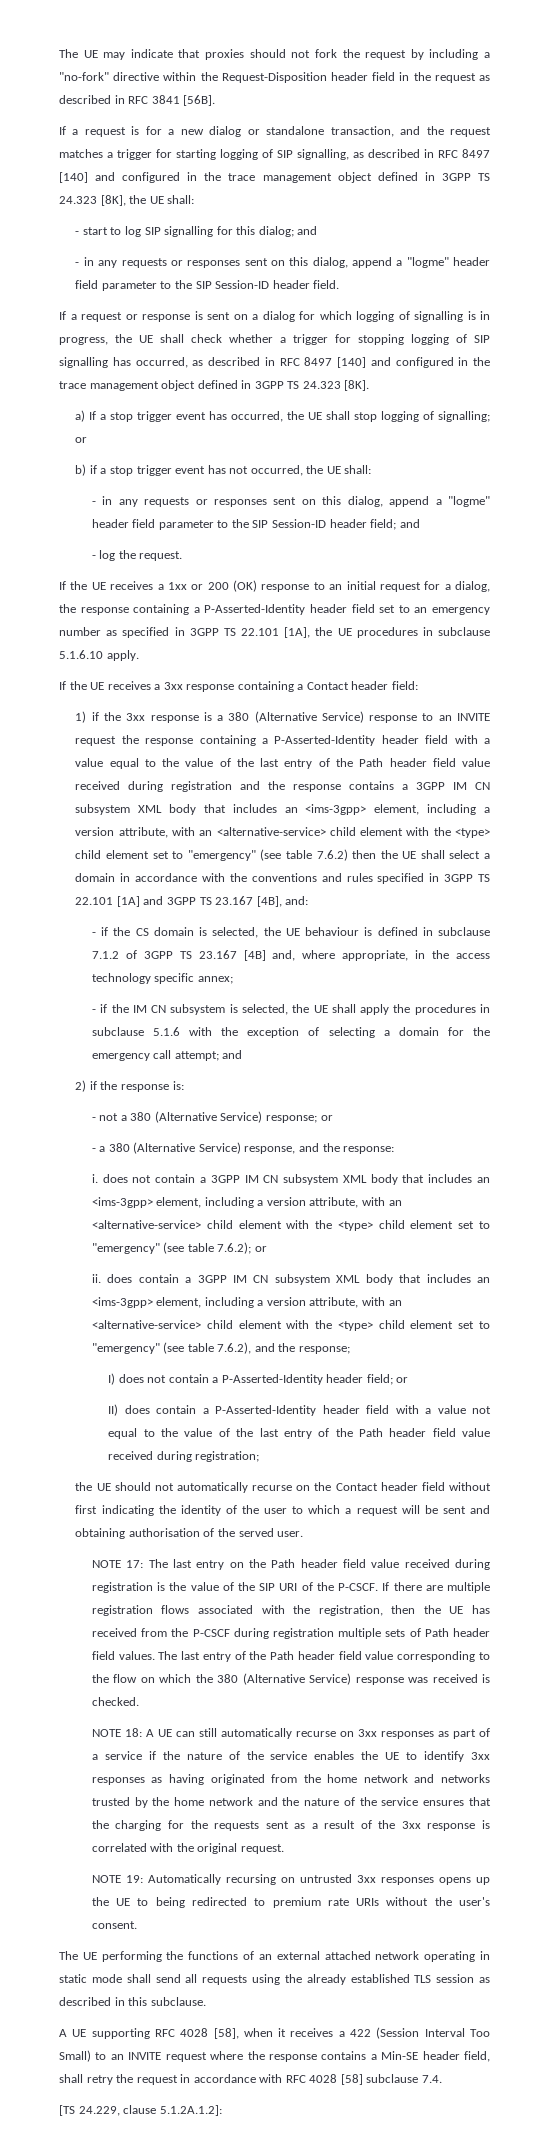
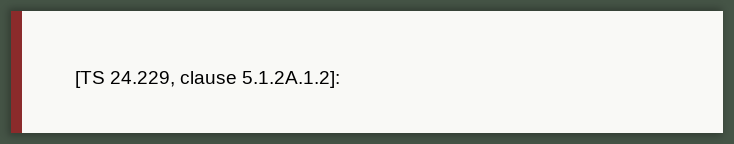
- The UE may indicate that proxies should not fork the request by including a "no-fork" directive within the Request-Disposition header field in the request as described in RFC 3841 [56B].
- If a request is for a new dialog or standalone transaction, and the request matches a trigger for starting logging of SIP signalling, as described in RFC 8497 [140] and configured in the trace management object defined in 3GPP TS 24.323 [8K], the UE shall:
- - start to log SIP signalling for this dialog; and
- - in any requests or responses sent on this dialog, append a "logme" header field parameter to the SIP Session-ID header field.
- If a request or response is sent on a dialog for which logging of signalling is in progress, the UE shall check whether a trigger for stopping logging of SIP signalling has occurred, as described in RFC 8497 [140] and configured in the trace management object defined in 3GPP TS 24.323 [8K].
- a) If a stop trigger event has occurred, the UE shall stop logging of signalling; or
- b) if a stop trigger event has not occurred, the UE shall:
- - in any requests or responses sent on this dialog, append a "logme" header field parameter to the SIP Session-ID header field; and
- - log the request.
- If the UE receives a 1xx or 200 (OK) response to an initial request for a dialog, the response containing a P-Asserted-Identity header field set to an emergency number as specified in 3GPP TS 22.101 [1A], the UE procedures in subclause 5.1.6.10 apply.
- If the UE receives a 3xx response containing a Contact header field:
- 1) if the 3xx response is a 380 (Alternative Service) response to an INVITE request the response containing a P-Asserted-Identity header field with a value equal to the value of the last entry of the Path header field value received during registration and the response contains a 3GPP IM CN subsystem XML body that includes an <ims-3gpp> element, including a version attribute, with an <alternative-service> child element with the <type> child element set to "emergency" (see table 7.6.2) then the UE shall select a domain in accordance with the conventions and rules specified in 3GPP TS 22.101 [1A] and 3GPP TS 23.167 [4B], and:
- - if the CS domain is selected, the UE behaviour is defined in subclause 7.1.2 of 3GPP TS 23.167 [4B] and, where appropriate, in the access technology specific annex;
- - if the IM CN subsystem is selected, the UE shall apply the procedures in subclause 5.1.6 with the exception of selecting a domain for the emergency call attempt; and
- 2) if the response is:
- - not a 380 (Alternative Service) response; or
- - a 380 (Alternative Service) response, and the response:
- i. does not contain a 3GPP IM CN subsystem XML body that includes an <ims-3gpp> element, including a version attribute, with an <alternative-service> child element with the <type> child element set to "emergency" (see table 7.6.2); or
- ii. does contain a 3GPP IM CN subsystem XML body that includes an <ims-3gpp> element, including a version attribute, with an <alternative-service> child element with the <type> child element set to "emergency" (see table 7.6.2), and the response;
- I) does not contain a P-Asserted-Identity header field; or
- II) does contain a P-Asserted-Identity header field with a value not equal to the value of the last entry of the Path header field value received during registration;
- the UE should not automatically recurse on the Contact header field without first indicating the identity of the user to which a request will be sent and obtaining authorisation of the served user.
- NOTE 17: The last entry on the Path header field value received during registration is the value of the SIP URI of the P-CSCF. If there are multiple registration flows associated with the registration, then the UE has received from the P-CSCF during registration multiple sets of Path header field values. The last entry of the Path header field value corresponding to the flow on which the 380 (Alternative Service) response was received is checked.
- NOTE 18: A UE can still automatically recurse on 3xx responses as part of a service if the nature of the service enables the UE to identify 3xx responses as having originated from the home network and networks trusted by the home network and the nature of the service ensures that the charging for the requests sent as a result of the 3xx response is correlated with the original request.
- NOTE 19: Automatically recursing on untrusted 3xx responses opens up the UE to being redirected to premium rate URIs without the user's consent.
- The UE performing the functions of an external attached network operating in static mode shall send all requests using the already established TLS session as described in this subclause.
- A UE supporting RFC 4028 [58], when it receives a 422 (Session Interval Too Small) to an INVITE request where the response contains a Min-SE header field, shall retry the request in accordance with RFC 4028 [58] subclause 7.4.

